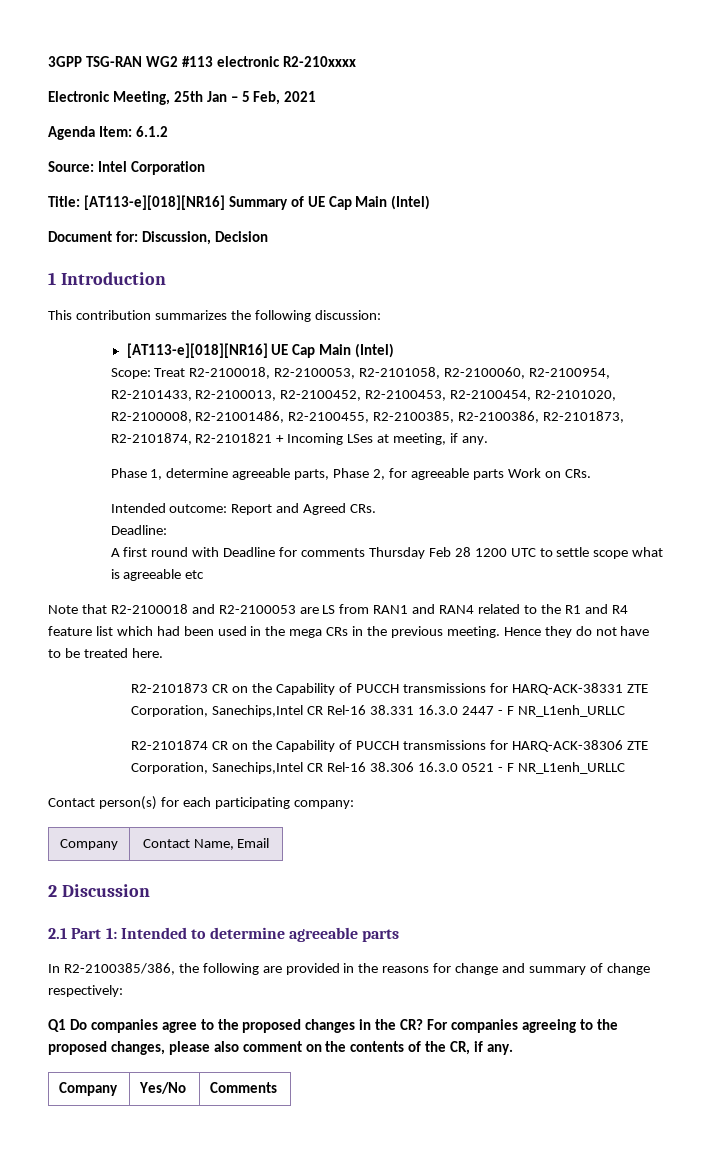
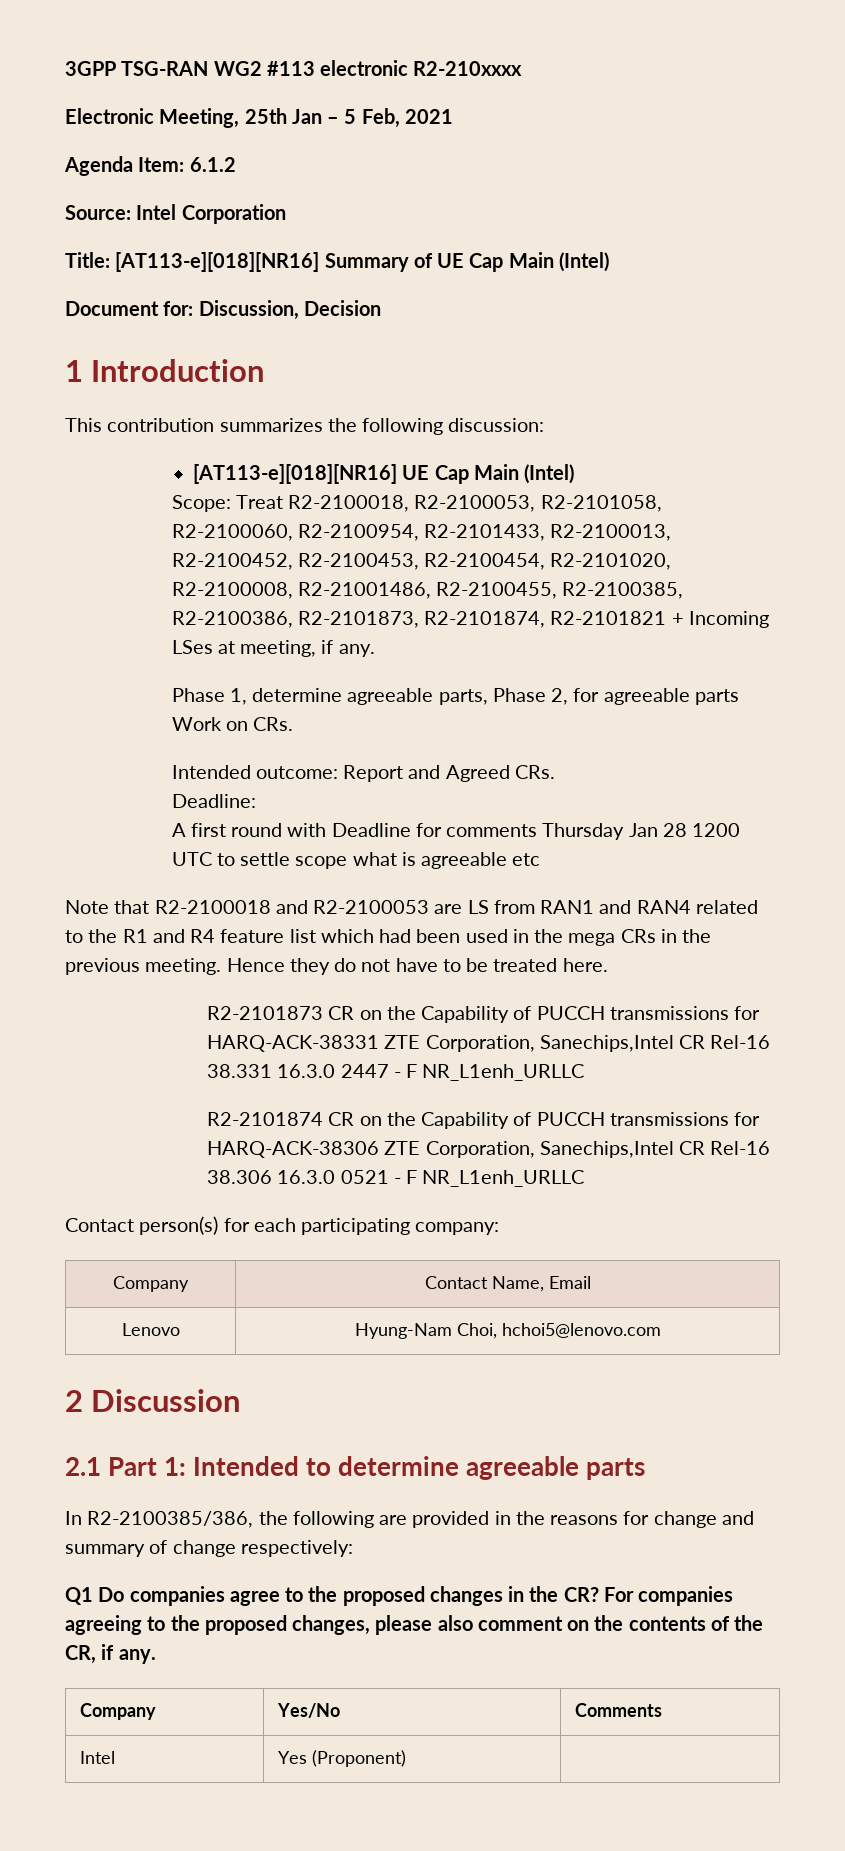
- A first round with Deadline for comments Thursday Feb 28 1200 UTC to settle scope what is agreeable etc
+ A first round with Deadline for comments Thursday Jan 28 1200 UTC to settle scope what is agreeable etc
+ Lenovo | Hyung-Nam Choi, hchoi5@lenovo.com
+ Intel | Yes (Proponent) |

